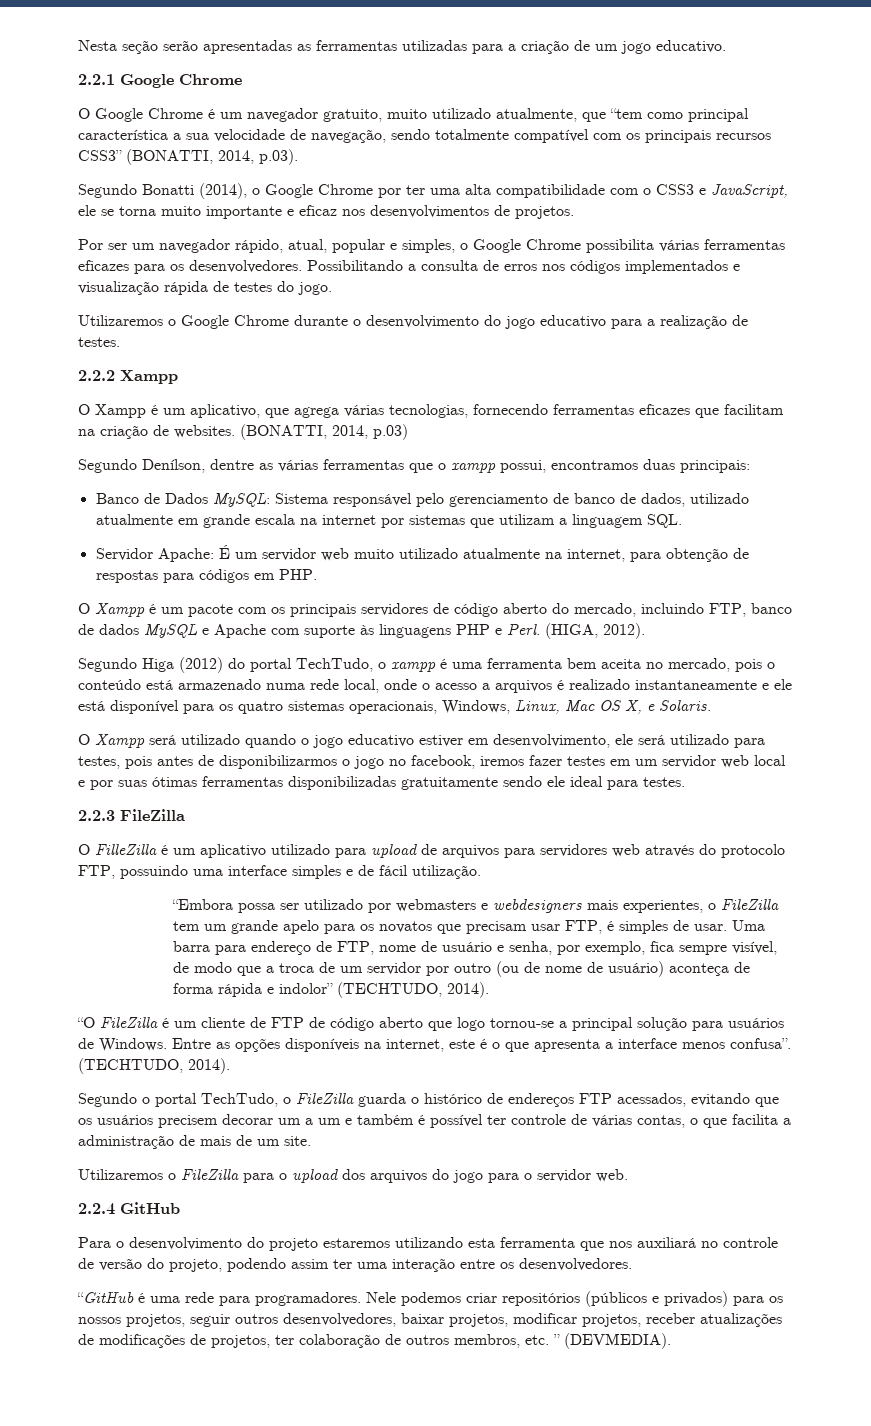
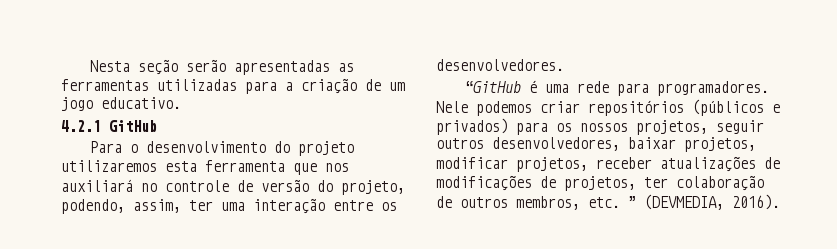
- 2.2.1 Google Chrome
- O Google Chrome é um navegador gratuito, muito utilizado atualmente, que “tem como principal característica a sua velocidade de navegação, sendo totalmente compatível com os principais recursos CSS3” (BONATTI, 2014, p.03).
- Segundo Bonatti (2014), o Google Chrome por ter uma alta compatibilidade com o CSS3 e JavaScript, ele se torna muito importante e eficaz nos desenvolvimentos de projetos.
- Por ser um navegador rápido, atual, popular e simples, o Google Chrome possibilita várias ferramentas eficazes para os desenvolvedores. Possibilitando a consulta de erros nos códigos implementados e visualização rápida de testes do jogo.
- Utilizaremos o Google Chrome durante o desenvolvimento do jogo educativo para a realização de testes.
- 2.2.2 Xampp
- O Xampp é um aplicativo, que agrega várias tecnologias, fornecendo ferramentas eficazes que facilitam na criação de websites. (BONATTI, 2014, p.03)
- Segundo Denílson, dentre as várias ferramentas que o xampp possui, encontramos duas principais:
- Banco de Dados MySQL: Sistema responsável pelo gerenciamento de banco de dados, utilizado atualmente em grande escala na internet por sistemas que utilizam a linguagem SQL.
- Servidor Apache: É um servidor web muito utilizado atualmente na internet, para obtenção de respostas para códigos em PHP.
- O Xampp é um pacote com os principais servidores de código aberto do mercado, incluindo FTP, banco de dados MySQL e Apache com suporte às linguagens PHP e Perl. (HIGA, 2012).
- Segundo Higa (2012) do portal TechTudo, o xampp é uma ferramenta bem aceita no mercado, pois o conteúdo está armazenado numa rede local, onde o acesso a arquivos é realizado instantaneamente e ele está disponível para os quatro sistemas operacionais, Windows, Linux, Mac OS X, e Solaris.
- O Xampp será utilizado quando o jogo educativo estiver em desenvolvimento, ele será utilizado para testes, pois antes de disponibilizarmos o jogo no facebook, iremos fazer testes em um servidor web local e por suas ótimas ferramentas disponibilizadas gratuitamente sendo ele ideal para testes.
- 2.2.3 FileZilla
- O FilleZilla é um aplicativo utilizado para upload de arquivos para servidores web através do protocolo FTP, possuindo uma interface simples e de fácil utilização.
- “Embora possa ser utilizado por webmasters e webdesigners mais experientes, o FileZilla tem um grande apelo para os novatos que precisam usar FTP, é simples de usar. Uma barra para endereço de FTP, nome de usuário e senha, por exemplo, fica sempre visível, de modo que a troca de um servidor por outro (ou de nome de usuário) aconteça de forma rápida e indolor” (TECHTUDO, 2014).
- “O FileZilla é um cliente de FTP de código aberto que logo tornou-se a principal solução para usuários de Windows. Entre as opções disponíveis na internet, este é o que apresenta a interface menos confusa”. (TECHTUDO, 2014).
- Segundo o portal TechTudo, o FileZilla guarda o histórico de endereços FTP acessados, evitando que os usuários precisem decorar um a um e também é possível ter controle de várias contas, o que facilita a administração de mais de um site.
- Utilizaremos o FileZilla para o upload dos arquivos do jogo para o servidor web.
- 2.2.4 GitHub
+ 4.2.1 GitHub
- Para o desenvolvimento do projeto estaremos utilizando esta ferramenta que nos auxiliará no controle de versão do projeto, podendo assim ter uma interação entre os desenvolvedores.
+ Para o desenvolvimento do projeto utilizaremos esta ferramenta que nos auxiliará no controle de versão do projeto, podendo, assim, ter uma interação entre os desenvolvedores.
- Nele podemos criar repositórios (públicos e privados) para os nossos projetos, seguir outros desenvolvedores, baixar projetos, modificar projetos, receber atualizações de modificações de projetos, ter colaboração de outros membros, etc. ” (DEVMEDIA).
+ Nele podemos criar repositórios (públicos e privados) para os nossos projetos, seguir outros desenvolvedores, baixar projetos, modificar projetos, receber atualizações de modificações de projetos, ter colaboração de outros membros, etc. ” (DEVMEDIA, 2016).

